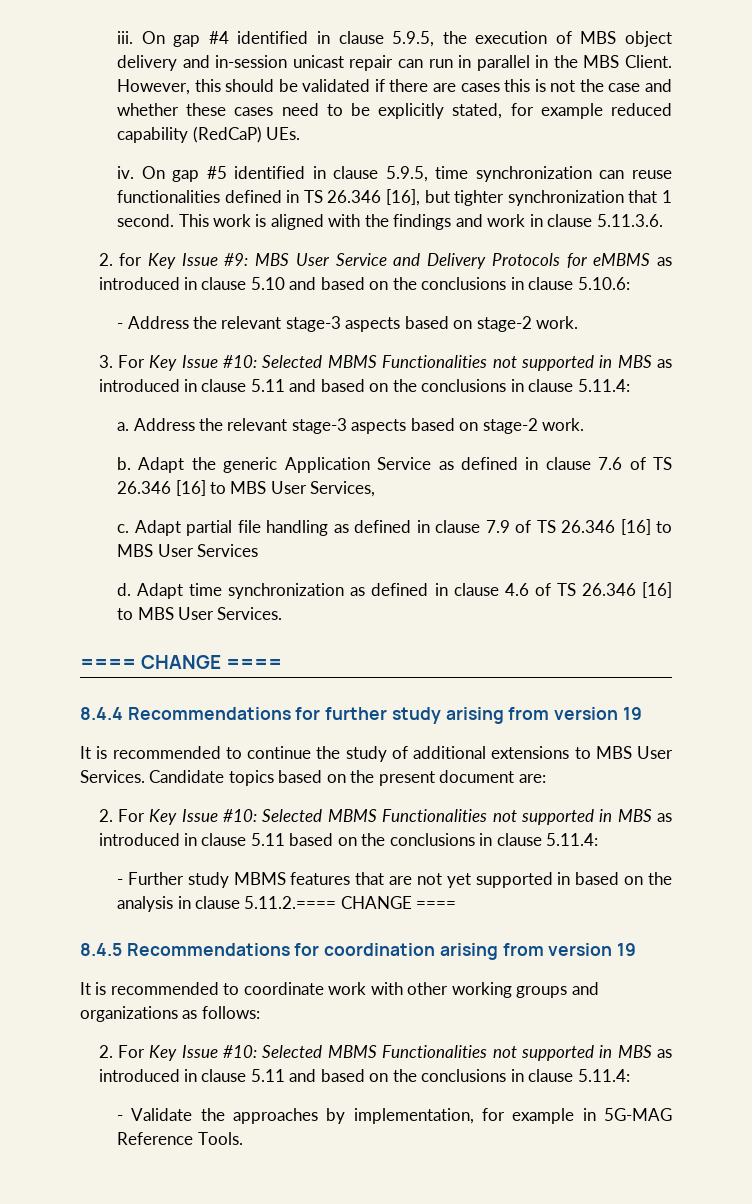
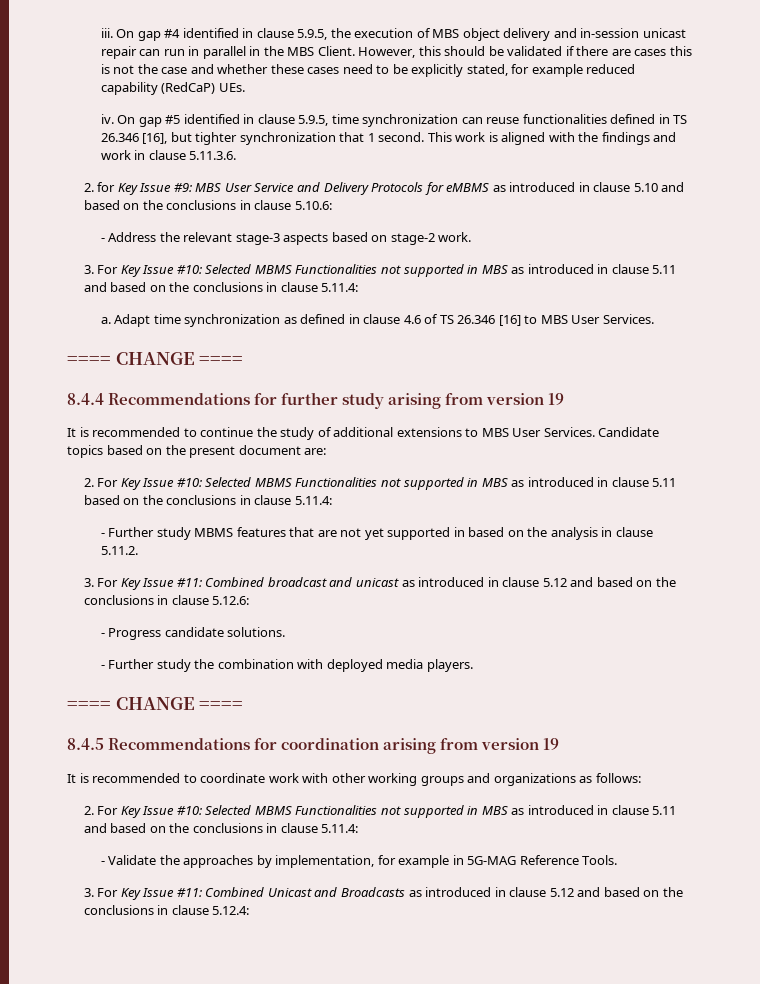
- a. Address the relevant stage-3 aspects based on stage-2 work.
- b. Adapt the generic Application Service as defined in clause 7.6 of TS 26.346 [16] to MBS User Services,
- c. Adapt partial file handling as defined in clause 7.9 of TS 26.346 [16] to MBS User Services
- d.
+ a.
- - Further study MBMS features that are not yet supported in based on the analysis in clause 5.11.2.==== CHANGE ====
+ - Further study MBMS features that are not yet supported in based on the analysis in clause 5.11.2.
+ 3. For Key Issue #11: Combined broadcast and unicast as introduced in clause 5.12 and based on the conclusions in clause 5.12.6:
+ - Progress candidate solutions.
+ - Further study the combination with deployed media players.
+ ==== CHANGE ====
+ 3. For Key Issue #11: Combined Unicast and Broadcasts as introduced in clause 5.12 and based on the conclusions in clause 5.12.4:

